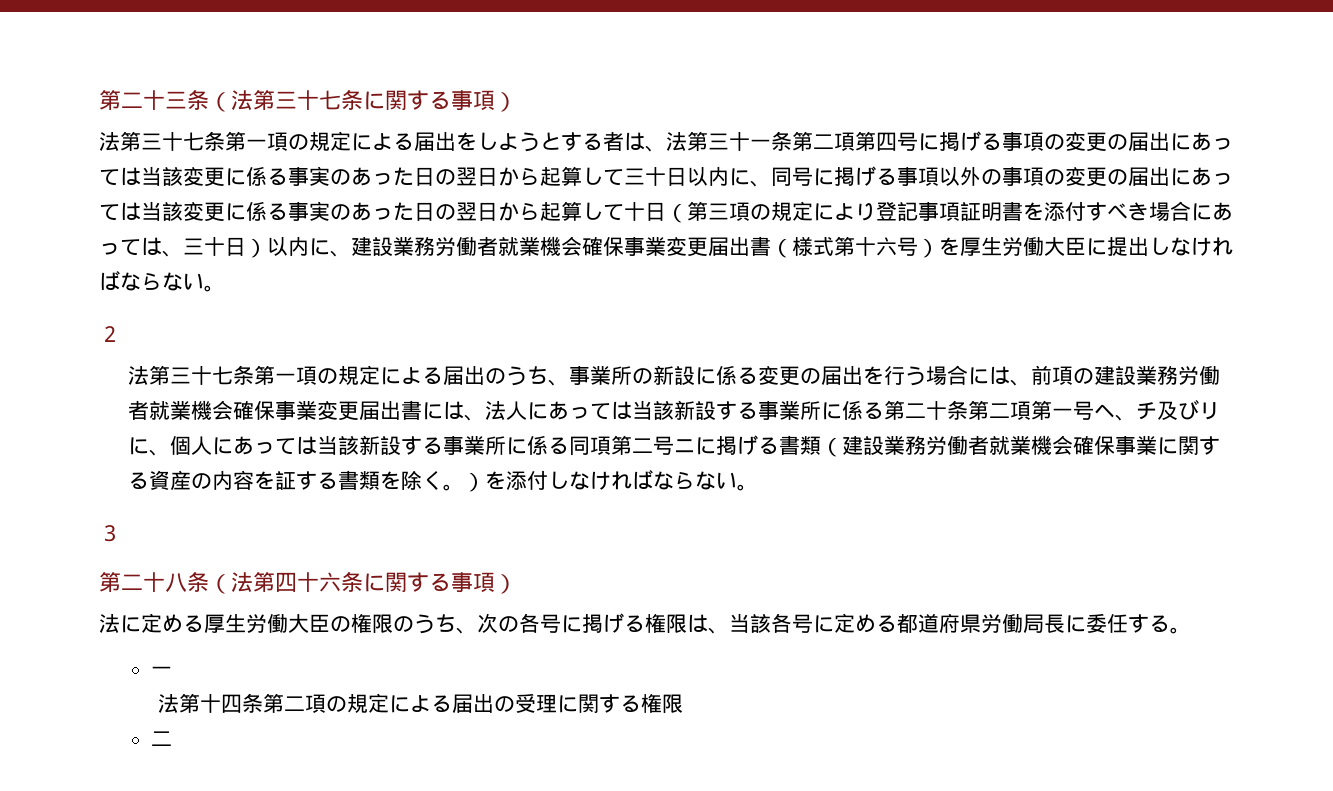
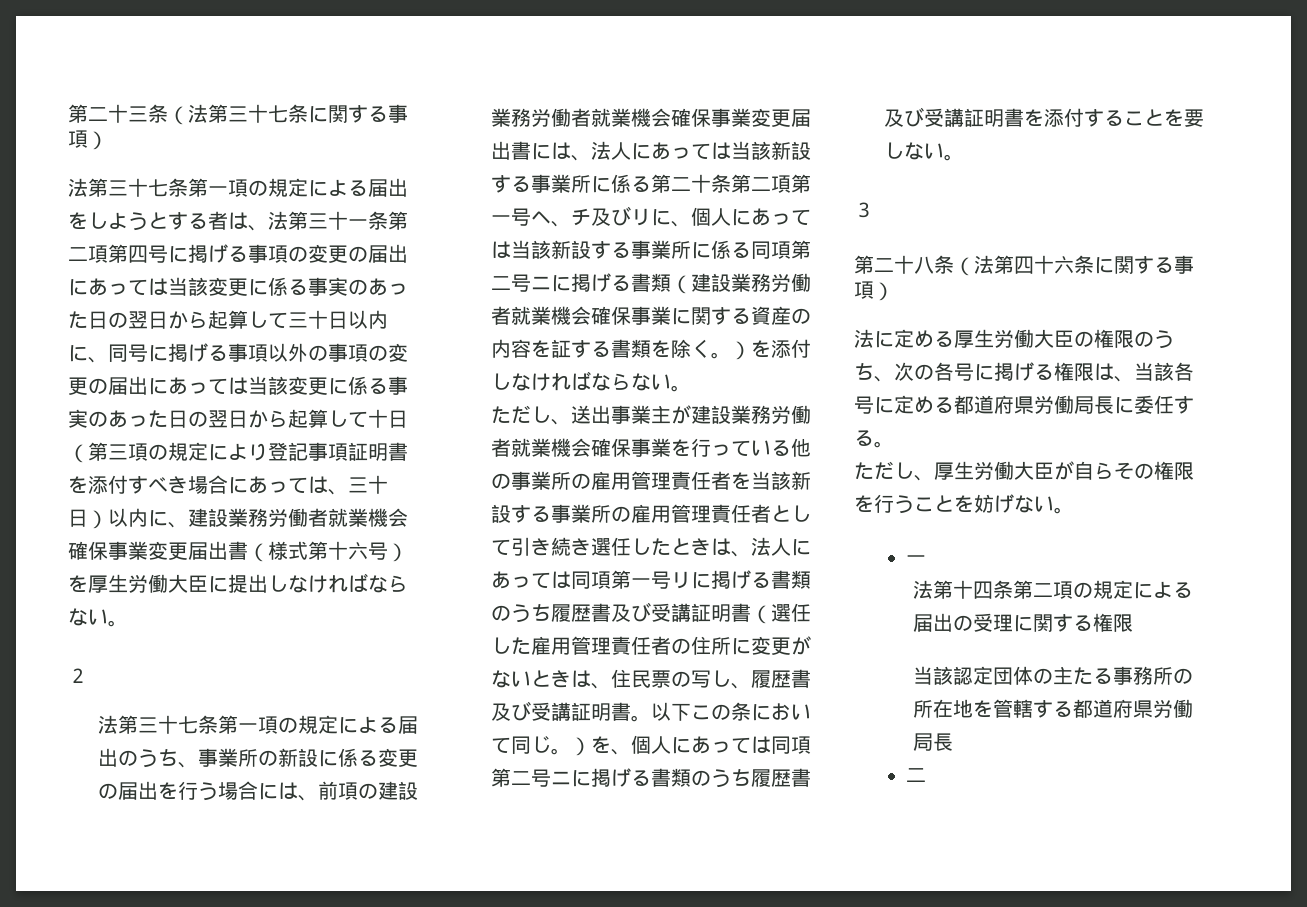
+ ただし、送出事業主が建設業務労働者就業機会確保事業を行っている他の事業所の雇用管理責任者を当該新設する事業所の雇用管理責任者として引き続き選任したときは、法人にあっては同項第一号リに掲げる書類のうち履歴書及び受講証明書（選任した雇用管理責任者の住所に変更がないときは、住民票の写し、履歴書及び受講証明書。以下この条において同じ。）を、個人にあっては同項第二号ニに掲げる書類のうち履歴書及び受講証明書を添付することを要しない。
+ ただし、厚生労働大臣が自らその権限を行うことを妨げない。
+ 当該認定団体の主たる事務所の所在地を管轄する都道府県労働局長

